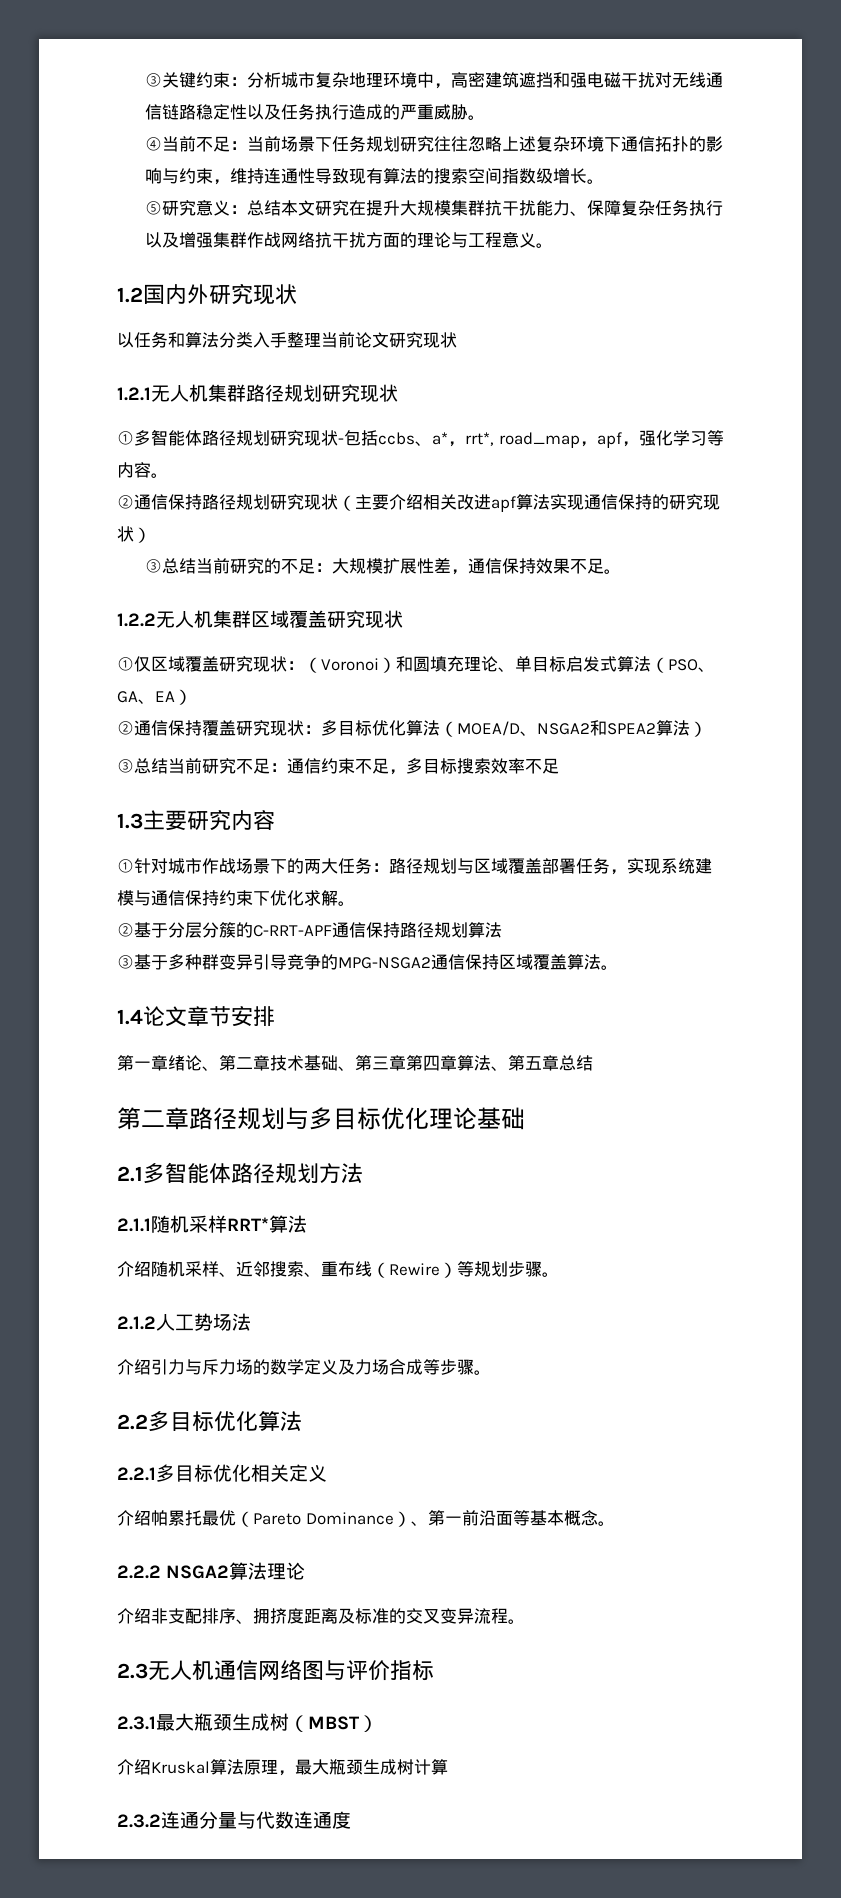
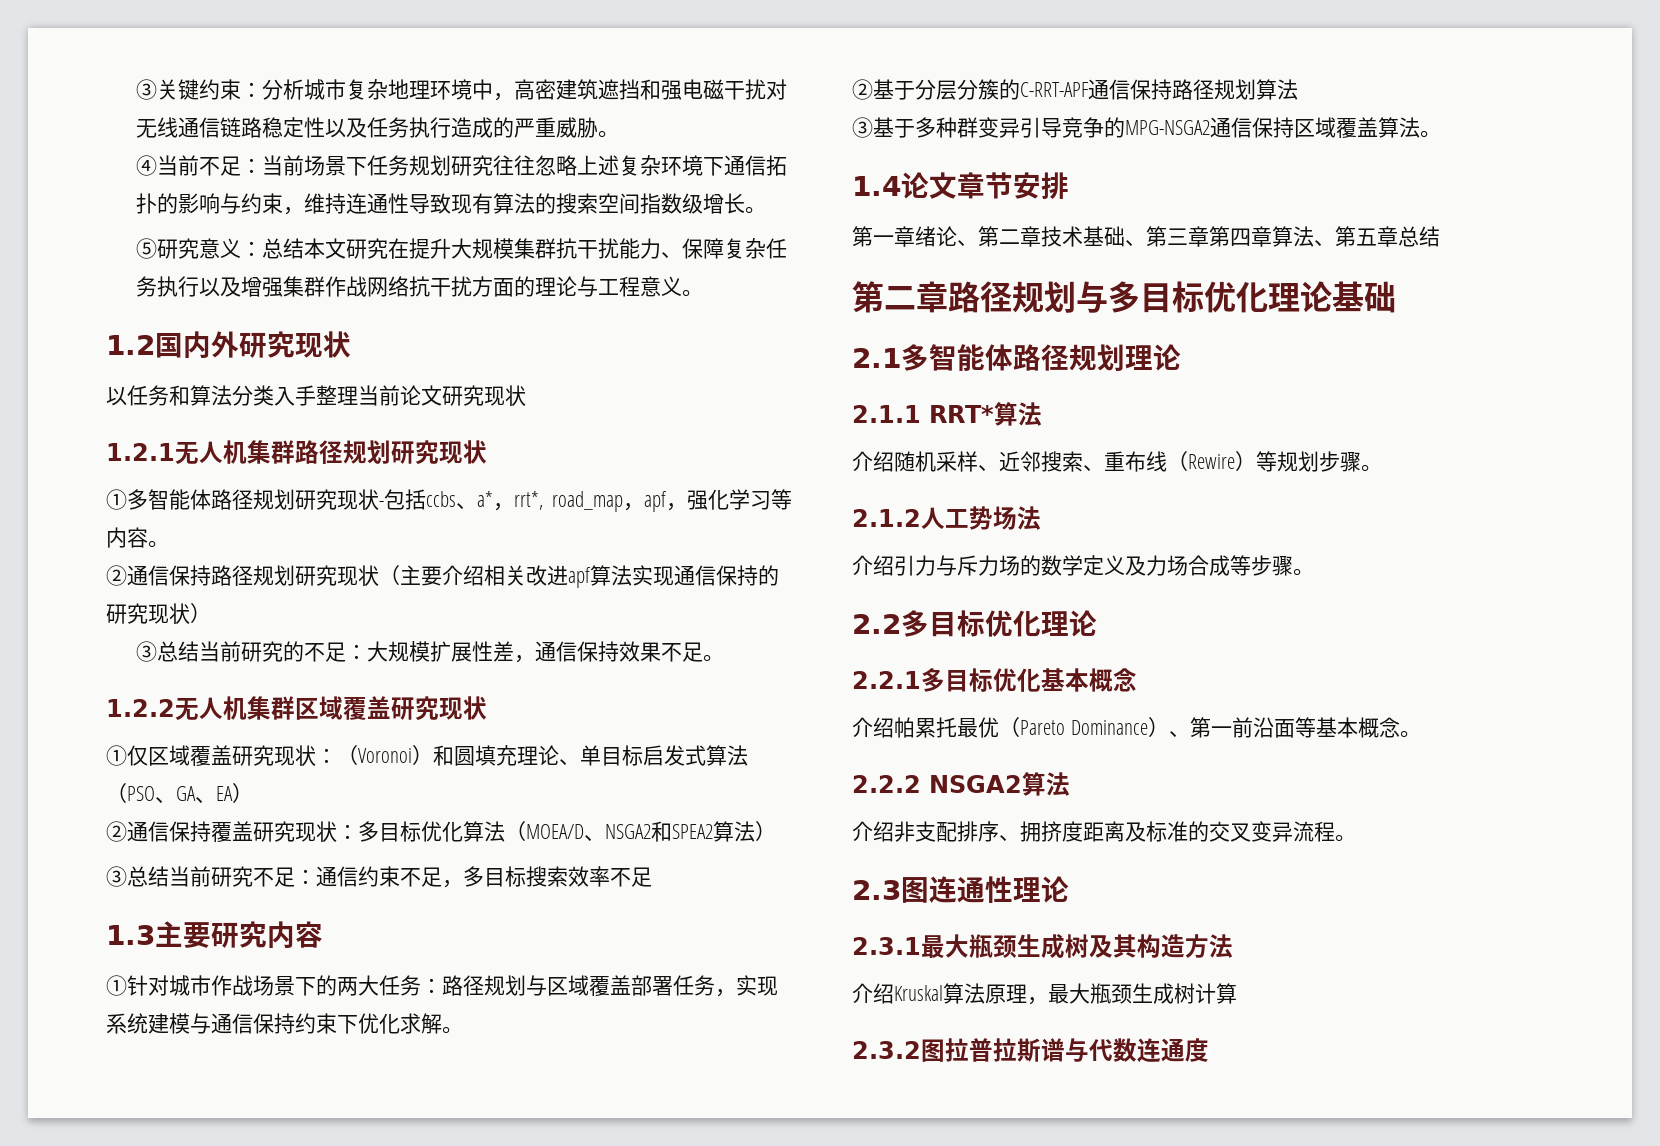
- 2.1多智能体路径规划方法
+ 2.1多智能体路径规划理论
- 2.1.1随机采样RRT*算法
+ 2.1.1 RRT*算法
- 2.2多目标优化算法
+ 2.2多目标优化理论
- 2.2.1多目标优化相关定义
+ 2.2.1多目标优化基本概念
- 2.2.2 NSGA2算法理论
+ 2.2.2 NSGA2算法
- 2.3无人机通信网络图与评价指标
+ 2.3图连通性理论
- 2.3.1最大瓶颈生成树（MBST）
+ 2.3.1最大瓶颈生成树及其构造方法
- 2.3.2连通分量与代数连通度
+ 2.3.2图拉普拉斯谱与代数连通度

